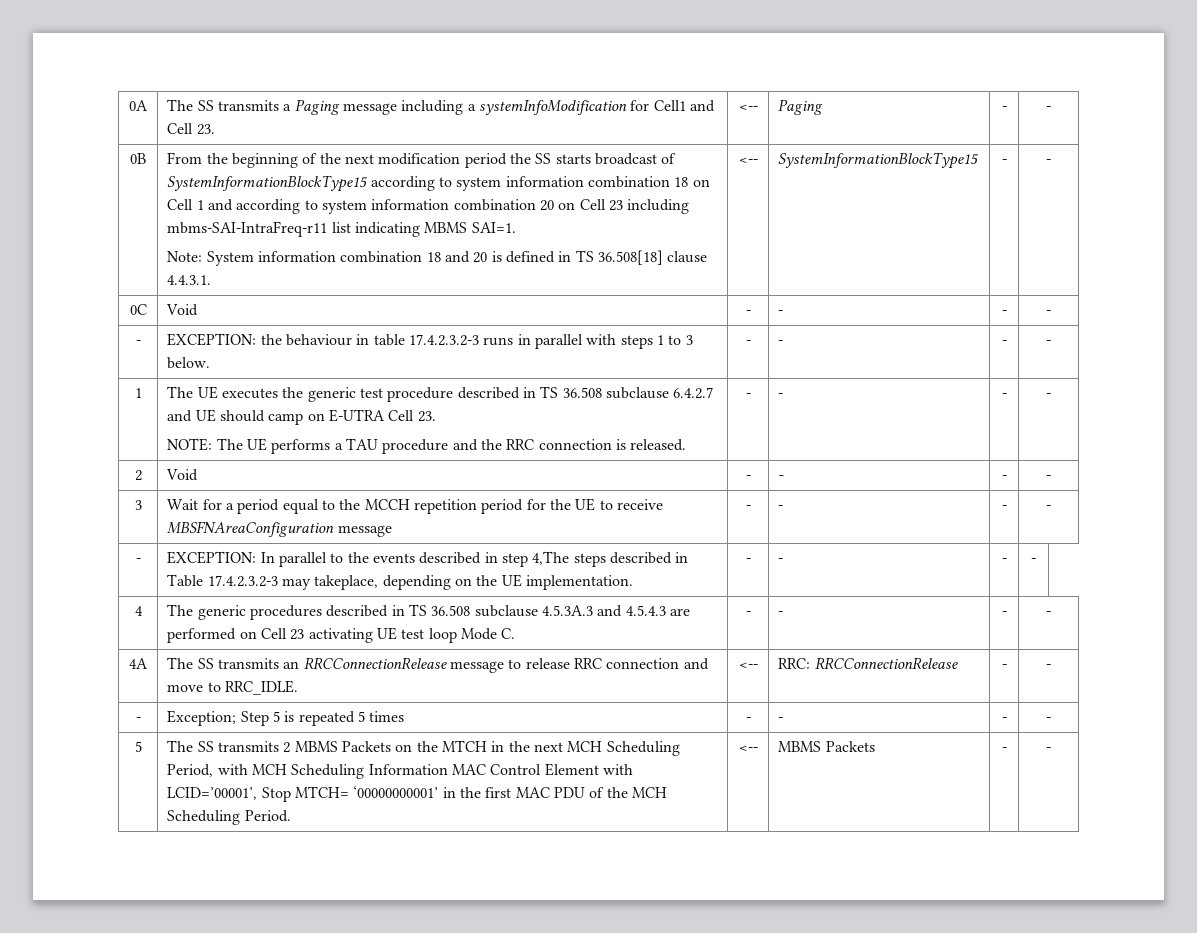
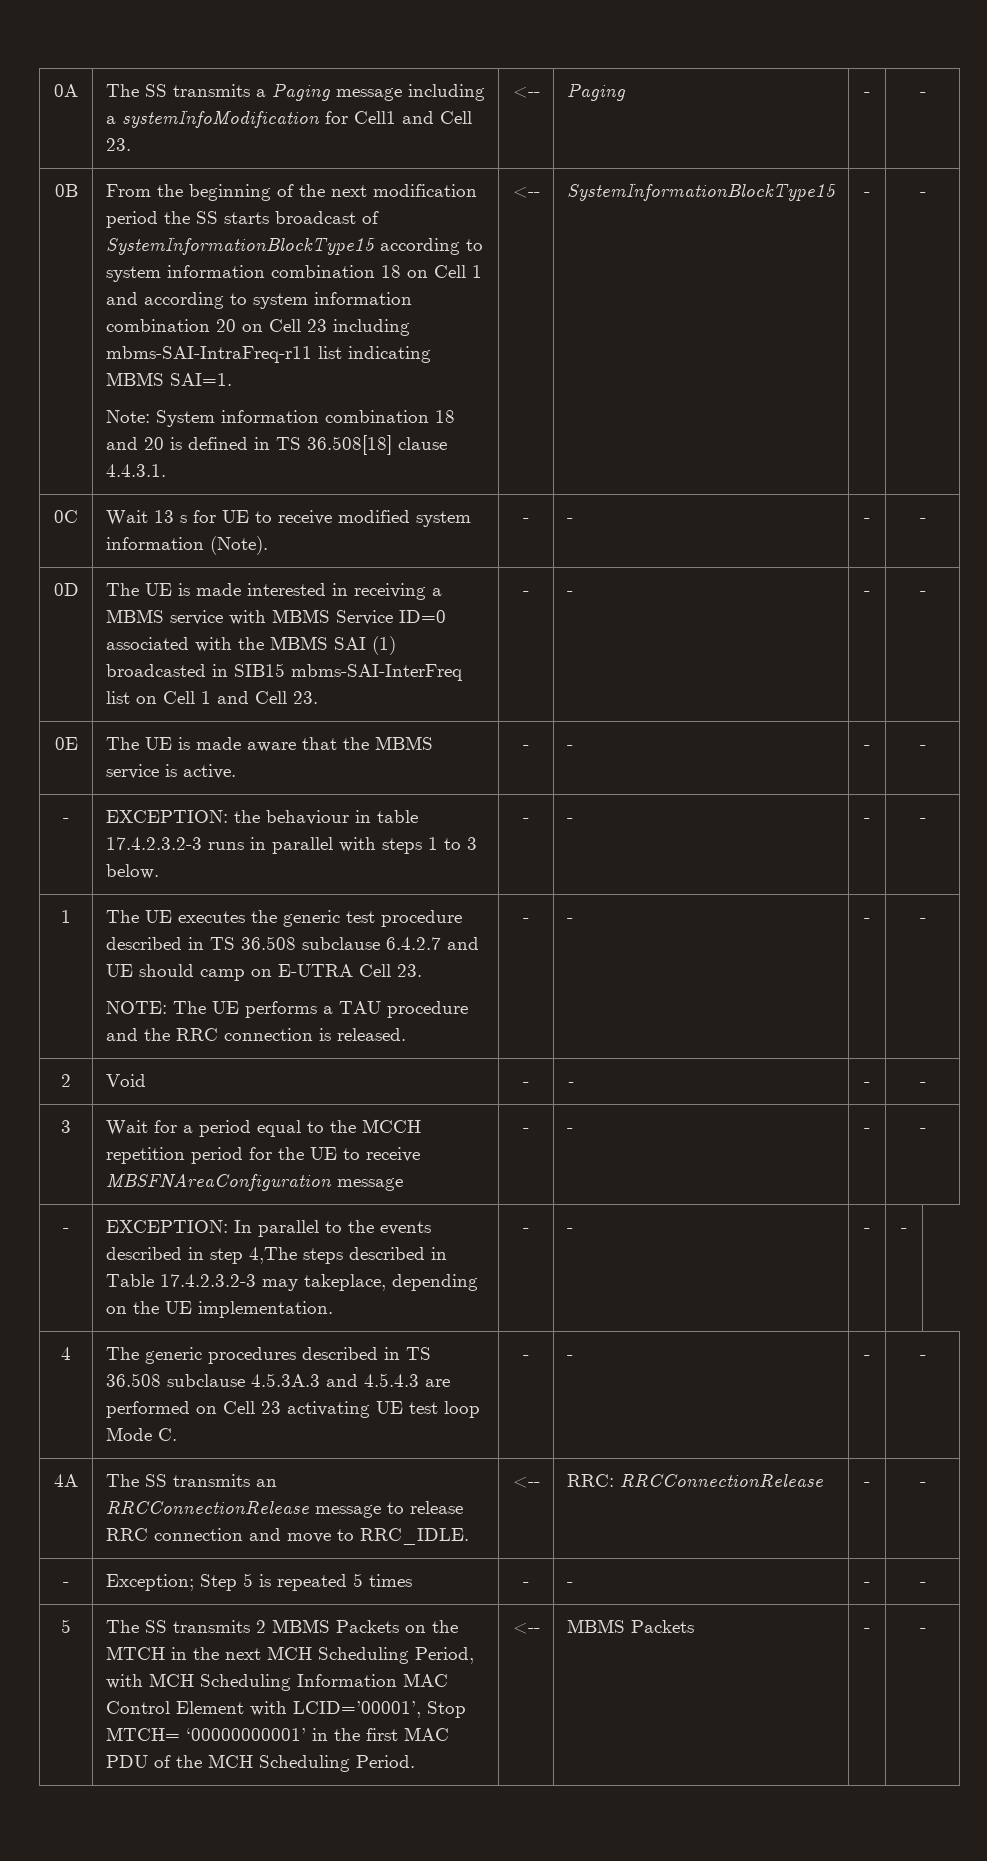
- 0C | Void | - | - | - | -
+ 0C | Wait 13 s for UE to receive modified system information (Note). | - | - | - | -
+ 0D | The UE is made interested in receiving a MBMS service with MBMS Service ID=0 associated with the MBMS SAI (1) broadcasted in SIB15 mbms-SAI-InterFreq list on Cell 1 and Cell 23. | - | - | - | -
+ 0E | The UE is made aware that the MBMS service is active. | - | - | - | -

